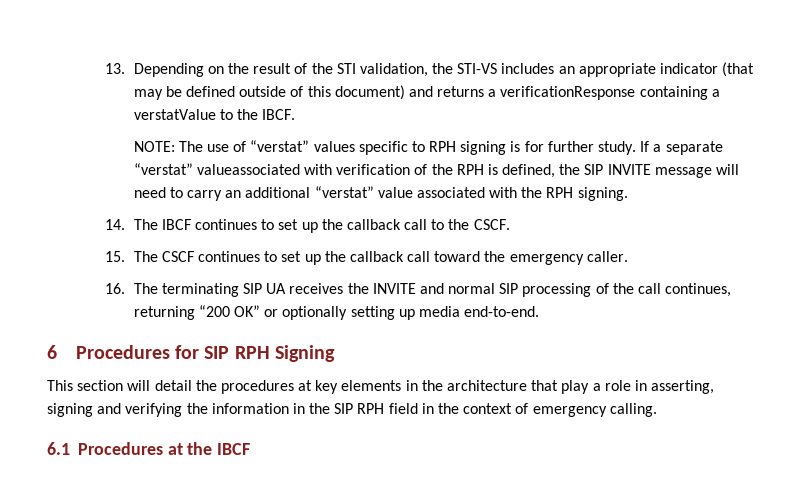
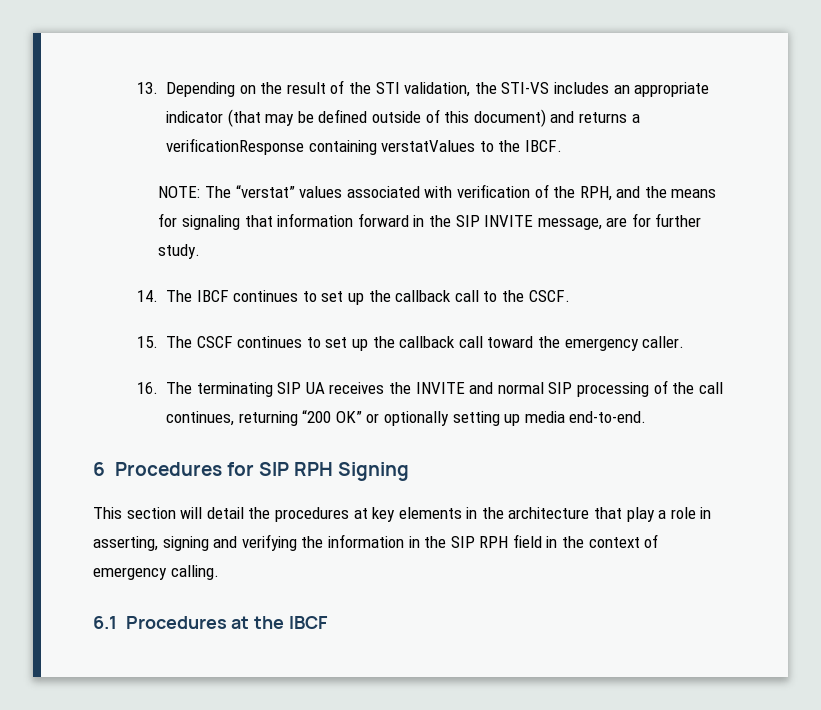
- 13. Depending on the result of the STI validation, the STI-VS includes an appropriate indicator (that may be defined outside of this document) and returns a verificationResponse containing a verstatValue to the IBCF.
+ 13. Depending on the result of the STI validation, the STI-VS includes an appropriate indicator (that may be defined outside of this document) and returns a verificationResponse containing verstatValues to the IBCF.
- NOTE: The use of “verstat” values specific to RPH signing is for further study. If a separate “verstat” valueassociated with verification of the RPH is defined, the SIP INVITE message will need to carry an additional “verstat” value associated with the RPH signing.
+ NOTE: The “verstat” values associated with verification of the RPH, and the means for signaling that information forward in the SIP INVITE message, are for further study.

